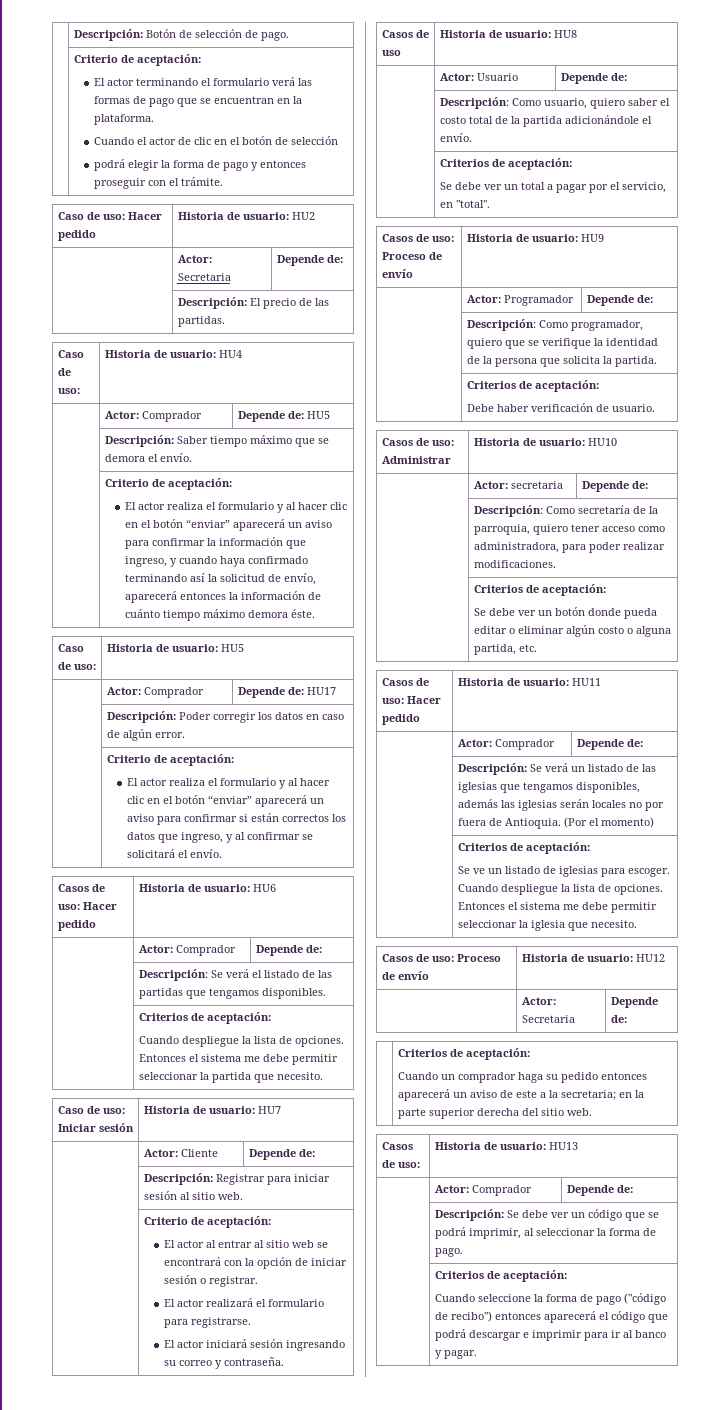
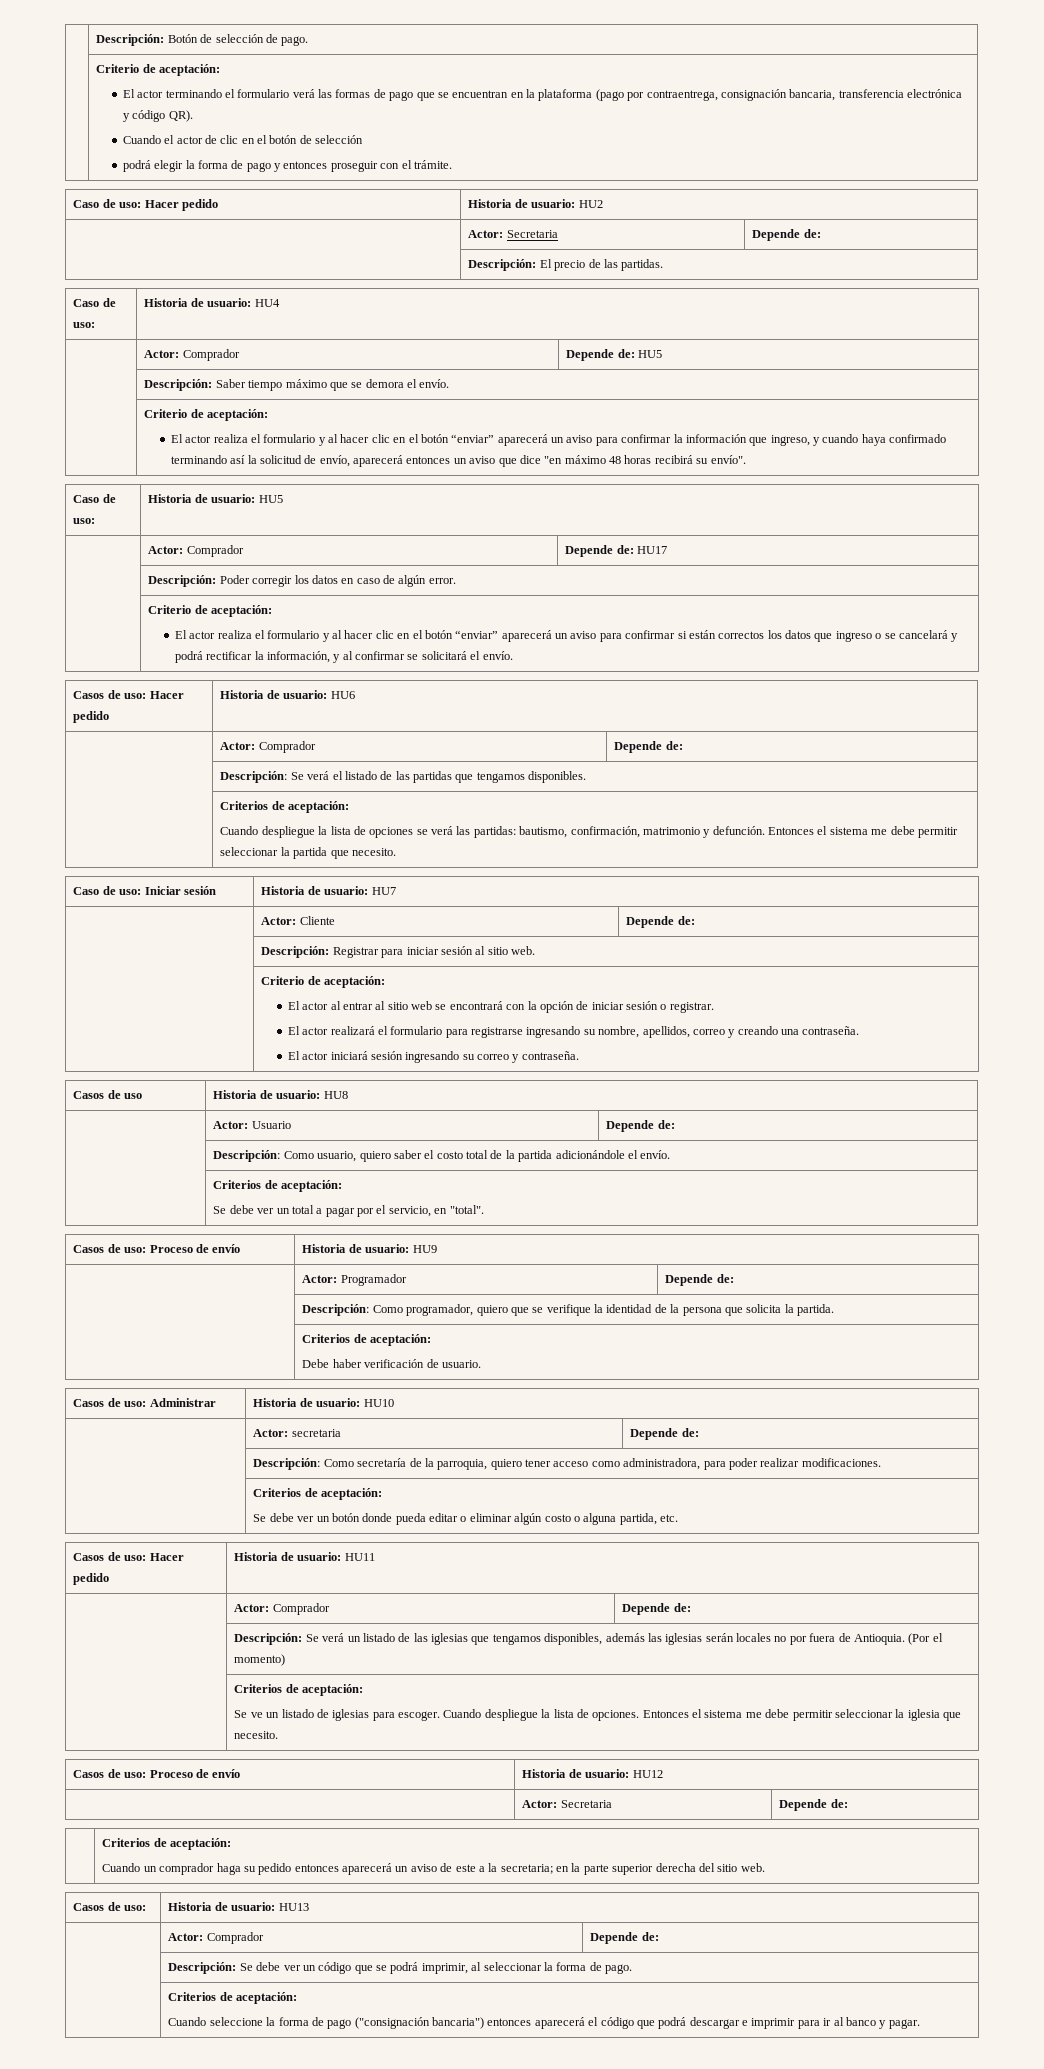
- El actor terminando el formulario verá las formas de pago que se encuentran en la plataforma.
+ El actor terminando el formulario verá las formas de pago que se encuentran en la plataforma (pago por contraentrega, consignación bancaria, transferencia electrónica y código QR).
- El actor realiza el formulario y al hacer clic en el botón “enviar” aparecerá un aviso para confirmar la información que ingreso, y cuando haya confirmado terminando así la solicitud de envío, aparecerá entonces la información de cuánto tiempo máximo demora éste.
+ El actor realiza el formulario y al hacer clic en el botón “enviar” aparecerá un aviso para confirmar la información que ingreso, y cuando haya confirmado terminando así la solicitud de envío, aparecerá entonces un aviso que dice "en máximo 48 horas recibirá su envío".
- El actor realiza el formulario y al hacer clic en el botón “enviar” aparecerá un aviso para confirmar si están correctos los datos que ingreso, y al confirmar se solicitará el envío.
+ El actor realiza el formulario y al hacer clic en el botón “enviar” aparecerá un aviso para confirmar si están correctos los datos que ingreso o se cancelará y podrá rectificar la información, y al confirmar se solicitará el envío.
  | Descripción: Se verá el listado de las partidas que tengamos disponibles.
  | Criterios de aceptación:
- Cuando despliegue la lista de opciones. Entonces el sistema me debe permitir seleccionar la partida que necesito.
+ Cuando despliegue la lista de opciones se verá las partidas: bautismo, confirmación, matrimonio y defunción. Entonces el sistema me debe permitir seleccionar la partida que necesito.
- El actor realizará el formulario para registrarse.
+ El actor realizará el formulario para registrarse ingresando su nombre, apellidos, correo y creando una contraseña.
  | Descripción: Se debe ver un código que se podrá imprimir, al seleccionar la forma de pago.
  | Criterios de aceptación:
- Cuando seleccione la forma de pago ("código de recibo") entonces aparecerá el código que podrá descargar e imprimir para ir al banco y pagar.
+ Cuando seleccione la forma de pago ("consignación bancaria") entonces aparecerá el código que podrá descargar e imprimir para ir al banco y pagar.

